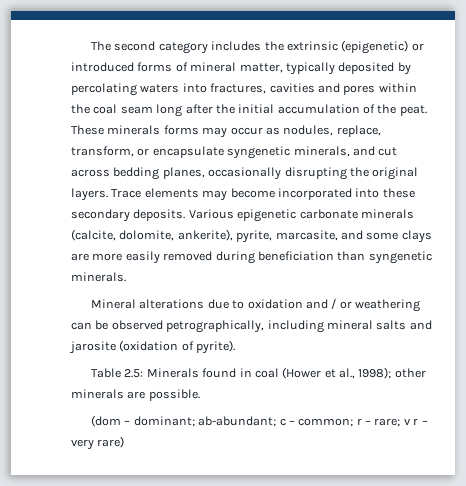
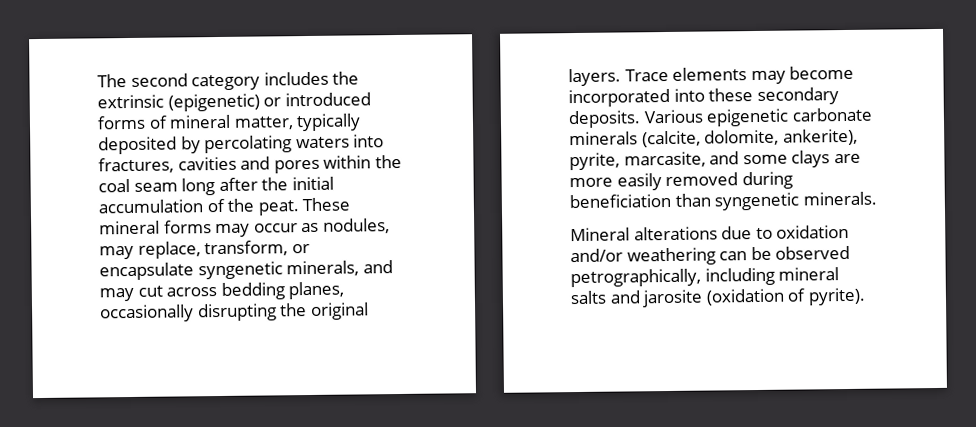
- These minerals forms may occur as nodules, replace, transform, or encapsulate syngenetic minerals, and cut across bedding planes, occasionally disrupting the original layers.
+ These mineral forms may occur as nodules, may replace, transform, or encapsulate syngenetic minerals, and may cut across bedding planes, occasionally disrupting the original layers.
- Mineral alterations due to oxidation and / or weathering can be observed petrographically, including mineral salts and jarosite (oxidation of pyrite).
+ Mineral alterations due to oxidation and/or weathering can be observed petrographically, including mineral salts and jarosite (oxidation of pyrite).
- Table 2.5: Minerals found in coal (Hower et al., 1998); other minerals are possible.
- (dom – dominant; ab-abundant; c – common; r – rare; v r – very rare)

